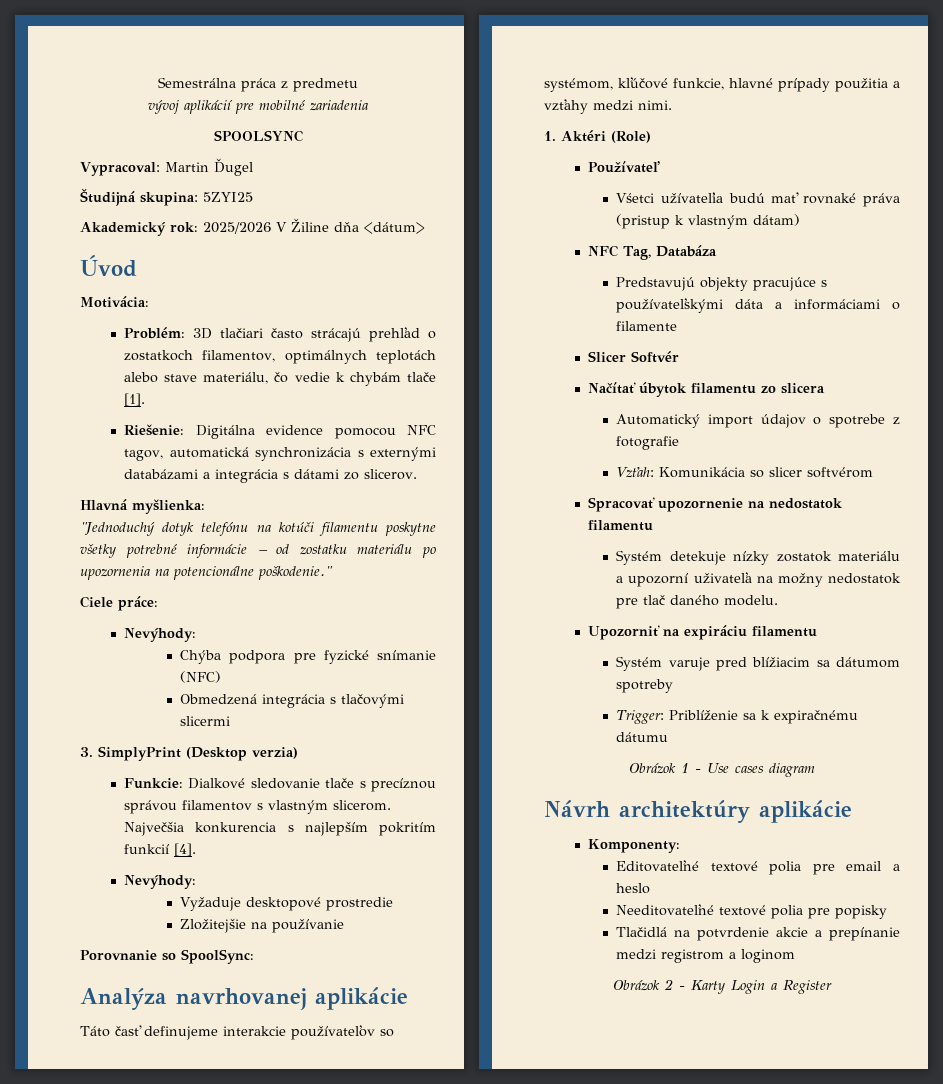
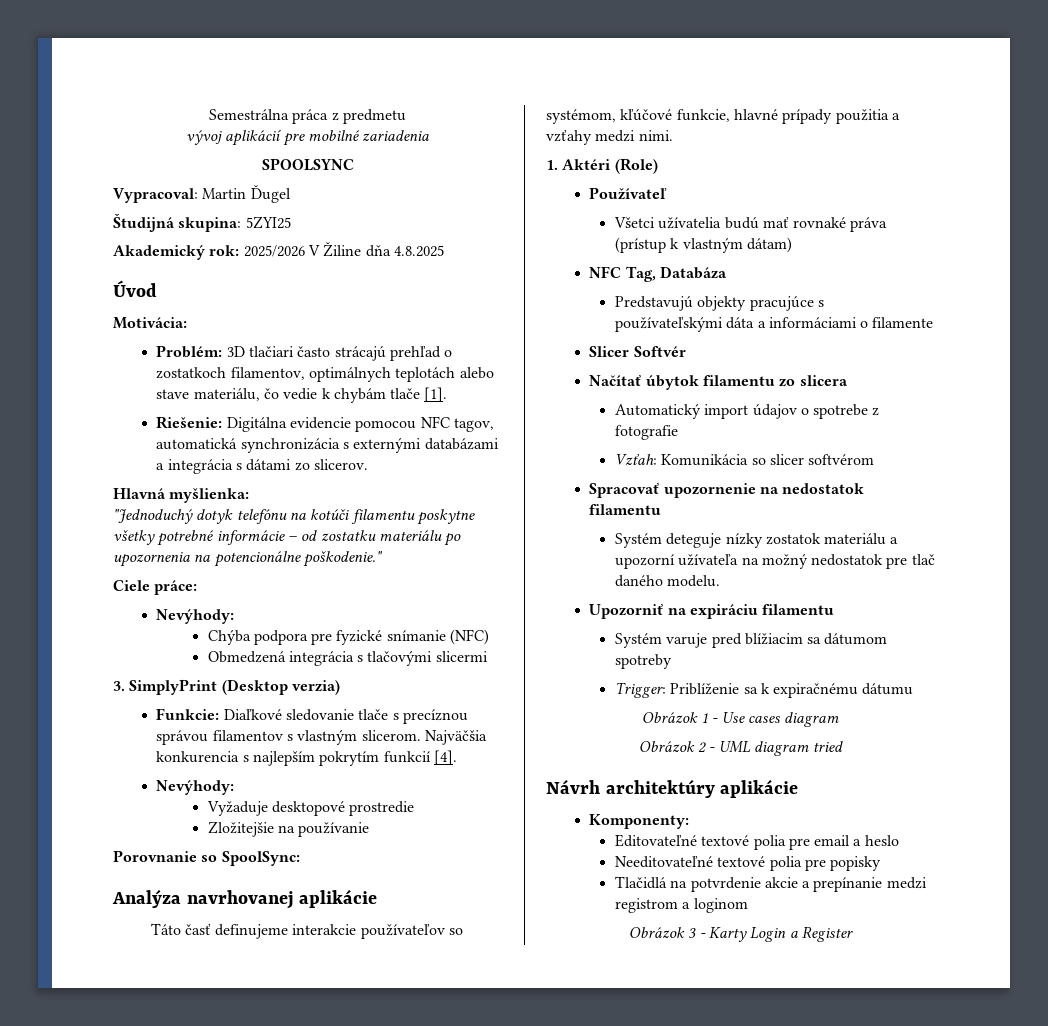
- Akademický rok: 2025/2026 V Žiline dňa <dátum>
+ Akademický rok: 2025/2026 V Žiline dňa 4.8.2025
- Riešenie: Digitálna evidence pomocou NFC tagov, automatická synchronizácia s externými databázami a integrácia s dátami zo slicerov.
+ Riešenie: Digitálna evidencie pomocou NFC tagov, automatická synchronizácia s externými databázami a integrácia s dátami zo slicerov.
- Funkcie: Dialkové sledovanie tlače s precíznou správou filamentov s vlastným slicerom.
+ Funkcie: Diaľkové sledovanie tlače s precíznou správou filamentov s vlastným slicerom.
- Največšia konkurencia s najlepším pokritím funkcií [4].
+ Najväčšia konkurencia s najlepším pokrytím funkcií [4].
- Vśetci užívateľia budú mať rovnaké práva (pristup k vlastným dátam)
+ Všetci užívatelia budú mať rovnaké práva (prístup k vlastným dátam)
- Systém detekuje nízky zostatok materiálu a upozorní uživateľa na možny nedostatok pre tlač daného modelu.
+ Systém deteguje nízky zostatok materiálu a upozorní užívateľa na možný nedostatok pre tlač daného modelu.
+ Obrázok 2 - UML diagram tried
- Obrázok 2 - Karty Login a Register
+ Obrázok 3 - Karty Login a Register

